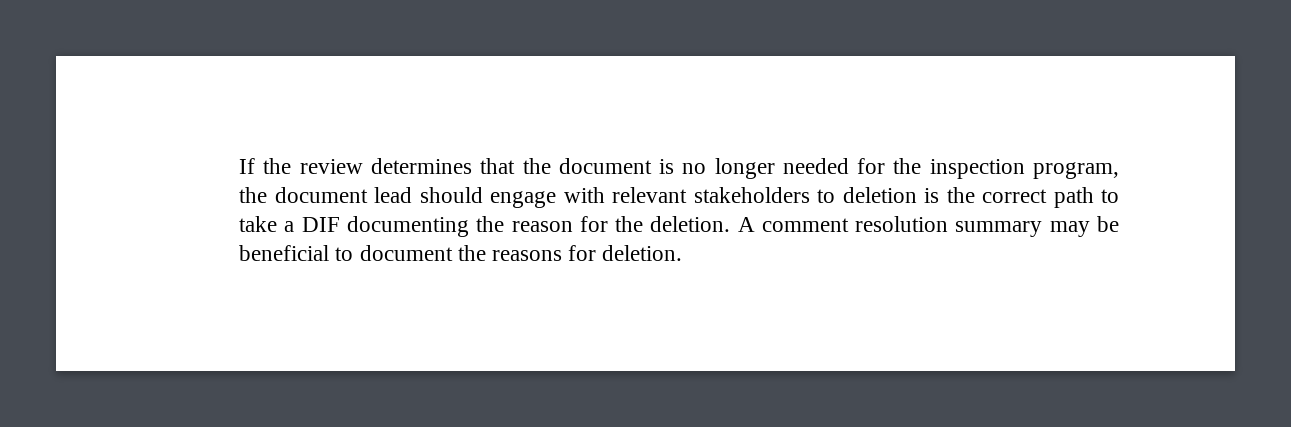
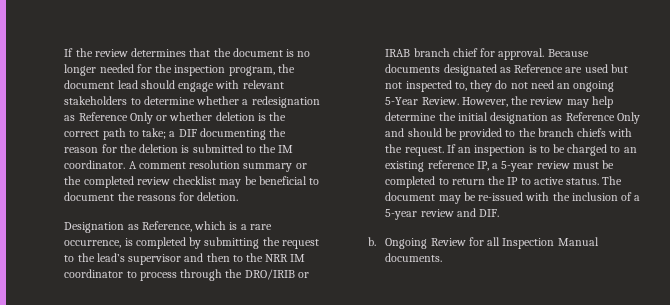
- If the review determines that the document is no longer needed for the inspection program, the document lead should engage with relevant stakeholders to deletion is the correct path to take a DIF documenting the reason for the deletion. A comment resolution summary may be beneficial to document the reasons for deletion.
+ If the review determines that the document is no longer needed for the inspection program, the document lead should engage with relevant stakeholders to determine whether a redesignation as Reference Only or whether deletion is the correct path to take; a DIF documenting the reason for the deletion is submitted to the IM coordinator. A comment resolution summary or the completed review checklist may be beneficial to document the reasons for deletion.
+ Designation as Reference, which is a rare occurrence, is completed by submitting the request to the lead’s supervisor and then to the NRR IM coordinator to process through the DRO/IRIB or IRAB branch chief for approval. Because documents designated as Reference are used but not inspected to, they do not need an ongoing 5-Year Review. However, the review may help determine the initial designation as Reference Only and should be provided to the branch chiefs with the request. If an inspection is to be charged to an existing reference IP, a 5-year review must be completed to return the IP to active status. The document may be re-issued with the inclusion of a 5-year review and DIF.
+ b. Ongoing Review for all Inspection Manual documents.

